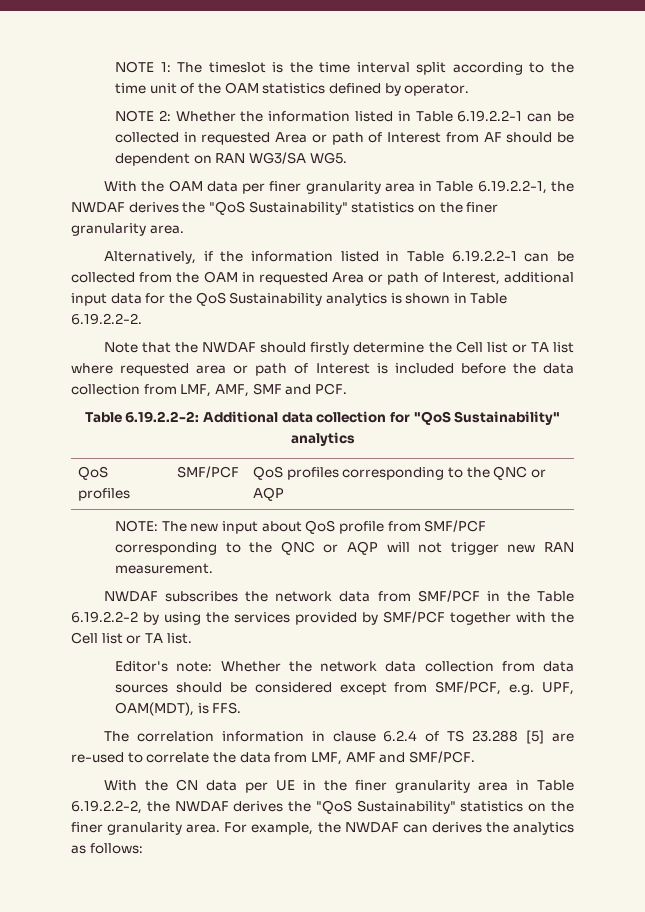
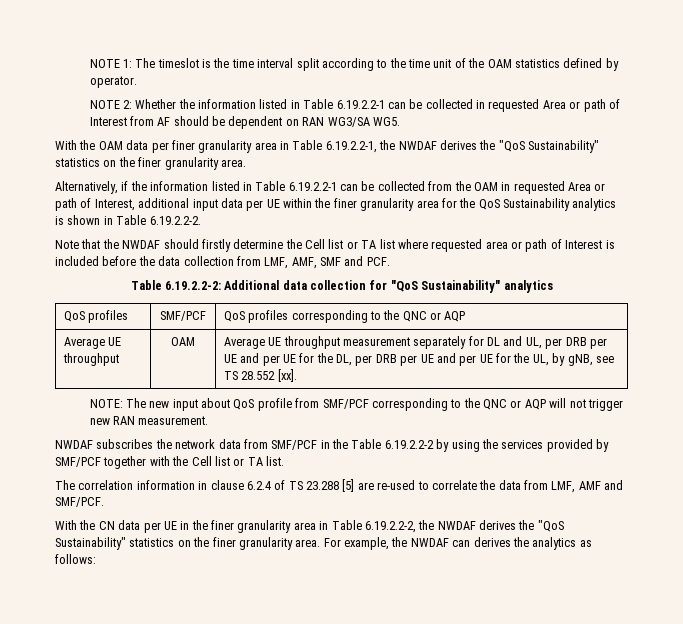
- Alternatively, if the information listed in Table 6.19.2.2-1 can be collected from the OAM in requested Area or path of Interest, additional input data for the QoS Sustainability analytics is shown in Table 6.19.2.2-2.
+ Alternatively, if the information listed in Table 6.19.2.2-1 can be collected from the OAM in requested Area or path of Interest, additional input data per UE within the finer granularity area for the QoS Sustainability analytics is shown in Table 6.19.2.2-2.
+ Average UE throughput | OAM | Average UE throughput measurement separately for DL and UL, per DRB per UE and per UE for the DL, per DRB per UE and per UE for the UL, by gNB, see TS 28.552 [xx].
- Editor's note: Whether the network data collection from data sources should be considered except from SMF/PCF, e.g. UPF, OAM(MDT), is FFS.

